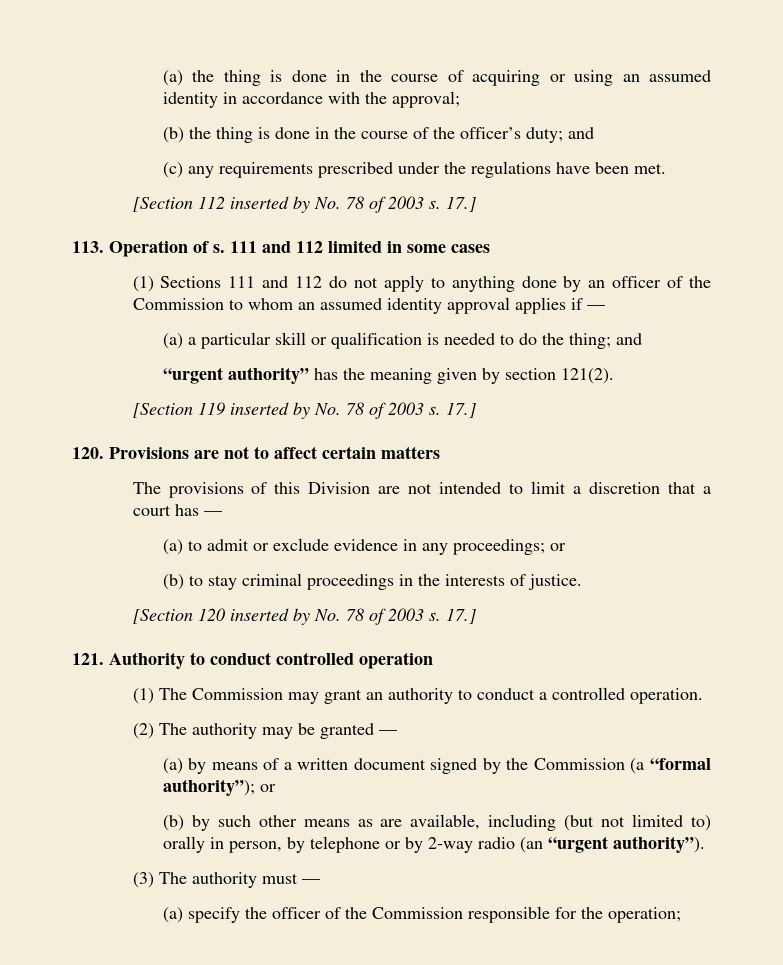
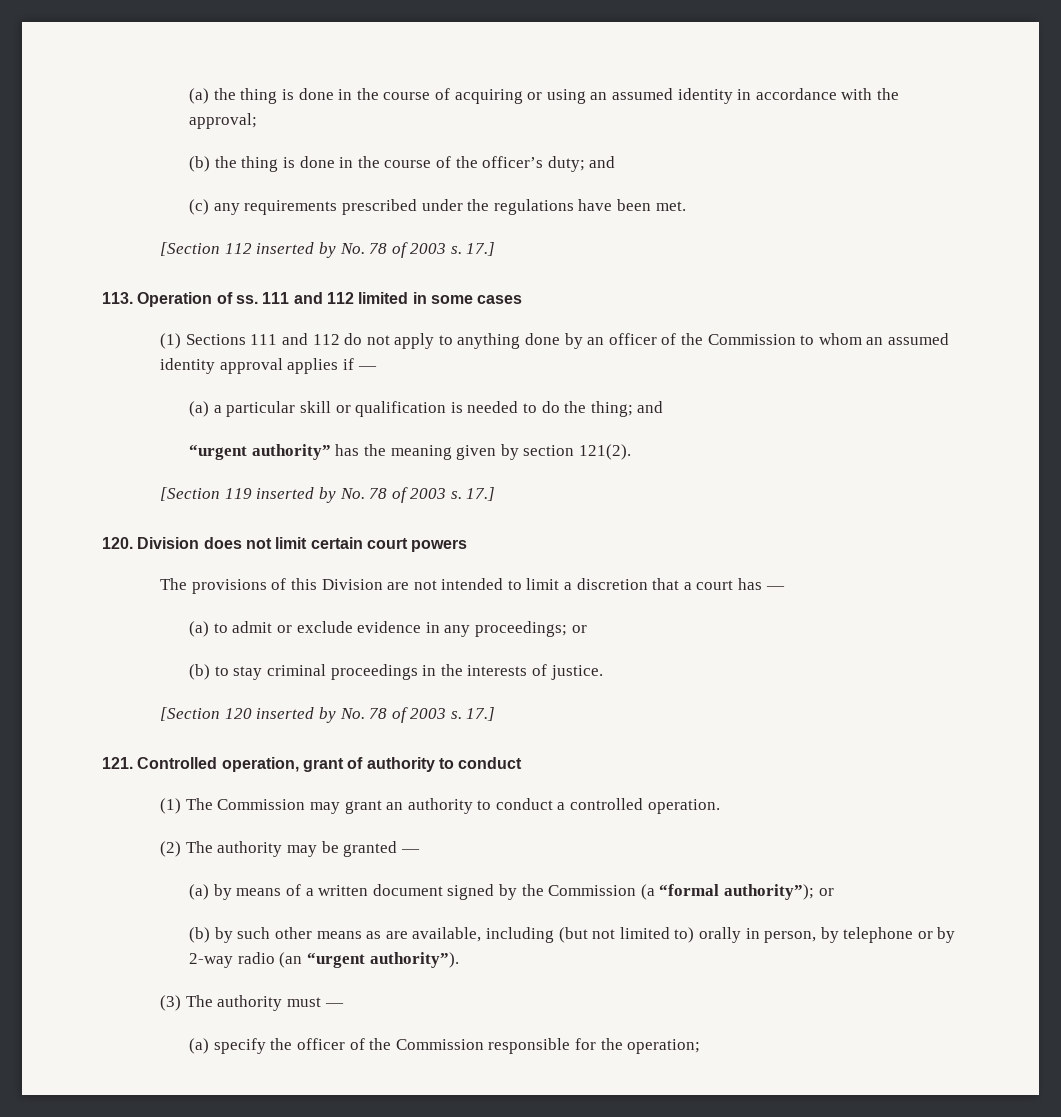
- 113. Operation of s.
+ 113. Operation of ss.
- 120. Provisions are not to affect certain matters
+ 120. Division does not limit certain court powers
- 121. Authority to conduct controlled operation
+ 121. Controlled operation, grant of authority to conduct

